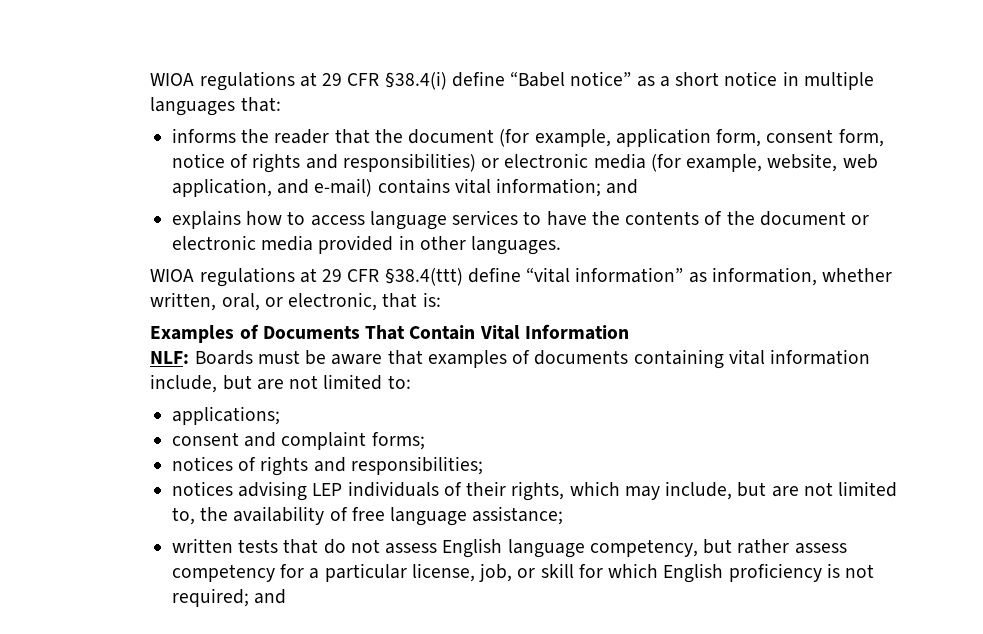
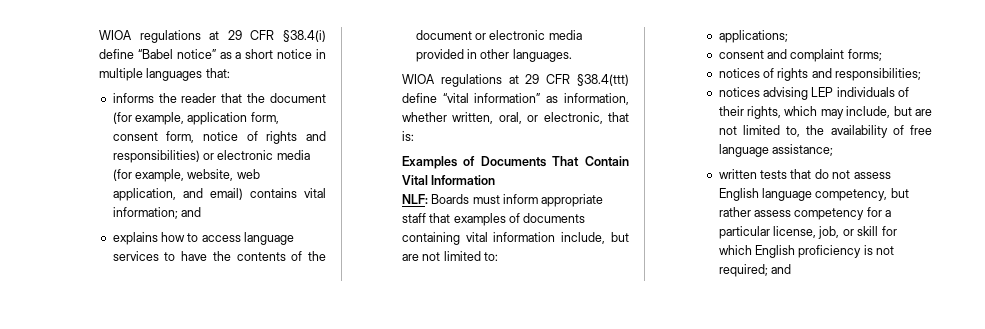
- informs the reader that the document (for example, application form, consent form, notice of rights and responsibilities) or electronic media (for example, website, web application, and e-mail) contains vital information; and
+ informs the reader that the document (for example, application form, consent form, notice of rights and responsibilities) or electronic media (for example, website, web application, and email) contains vital information; and
- NLF: Boards must be aware that examples of documents containing vital information include, but are not limited to:
+ NLF: Boards must inform appropriate staff that examples of documents containing vital information include, but are not limited to:

